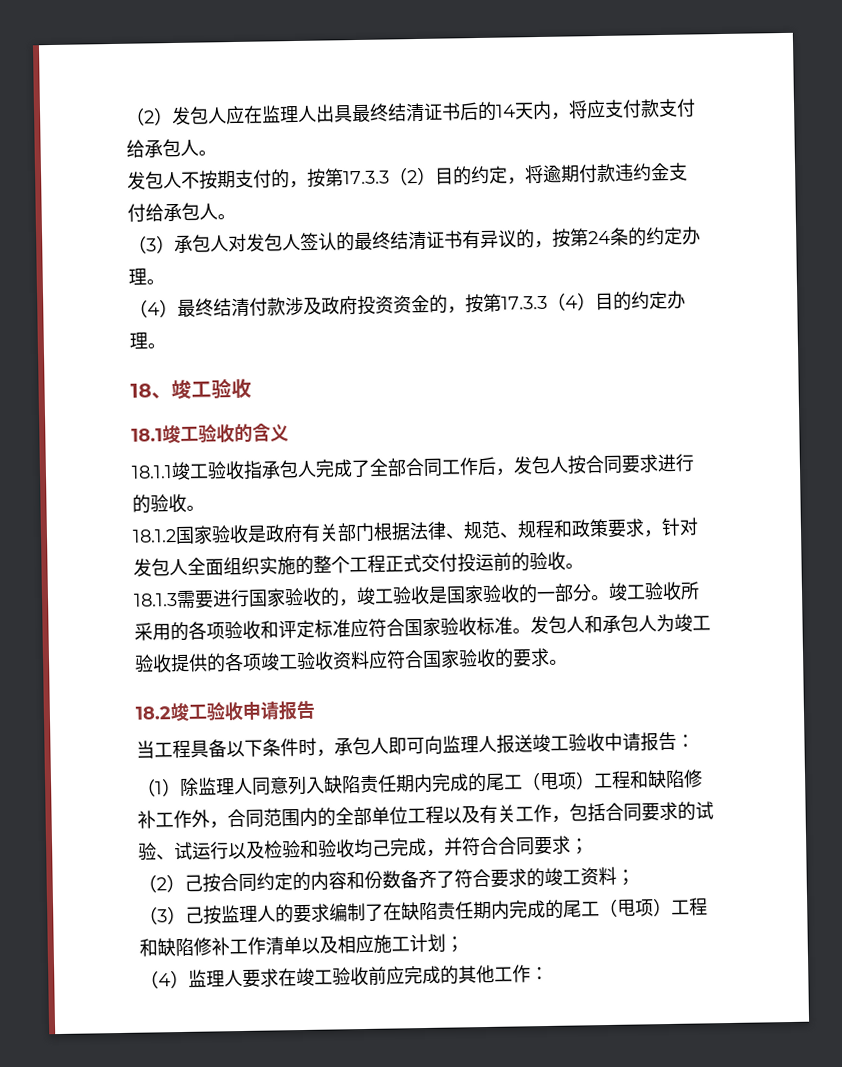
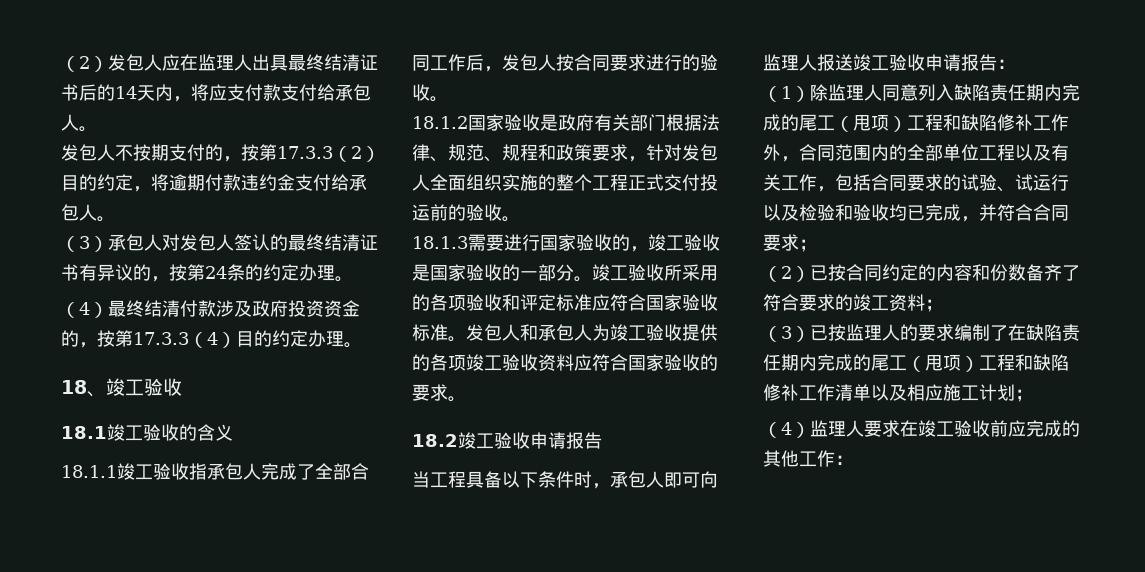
- 当工程具备以下条件时，承包人即可向监理人报送竣工验收中请报告：
+ 当工程具备以下条件时，承包人即可向监理人报送竣工验收申请报告：
- （1）除监理人同意列入缺陷责任期内完成的尾工（甩项）工程和缺陷修补工作外，合同范围内的全部单位工程以及有关工作，包括合同要求的试验、试运行以及检验和验收均己完成，并符合合同要求；
+ （1）除监理人同意列入缺陷责任期内完成的尾工（甩项）工程和缺陷修补工作外，合同范围内的全部单位工程以及有关工作，包括合同要求的试验、试运行以及检验和验收均已完成，并符合合同要求；
- （2）己按合同约定的内容和份数备齐了符合要求的竣工资料；
+ （2）已按合同约定的内容和份数备齐了符合要求的竣工资料；
- （3）己按监理人的要求编制了在缺陷责任期内完成的尾工（甩项）工程和缺陷修补工作清单以及相应施工计划；
+ （3）已按监理人的要求编制了在缺陷责任期内完成的尾工（甩项）工程和缺陷修补工作清单以及相应施工计划；

